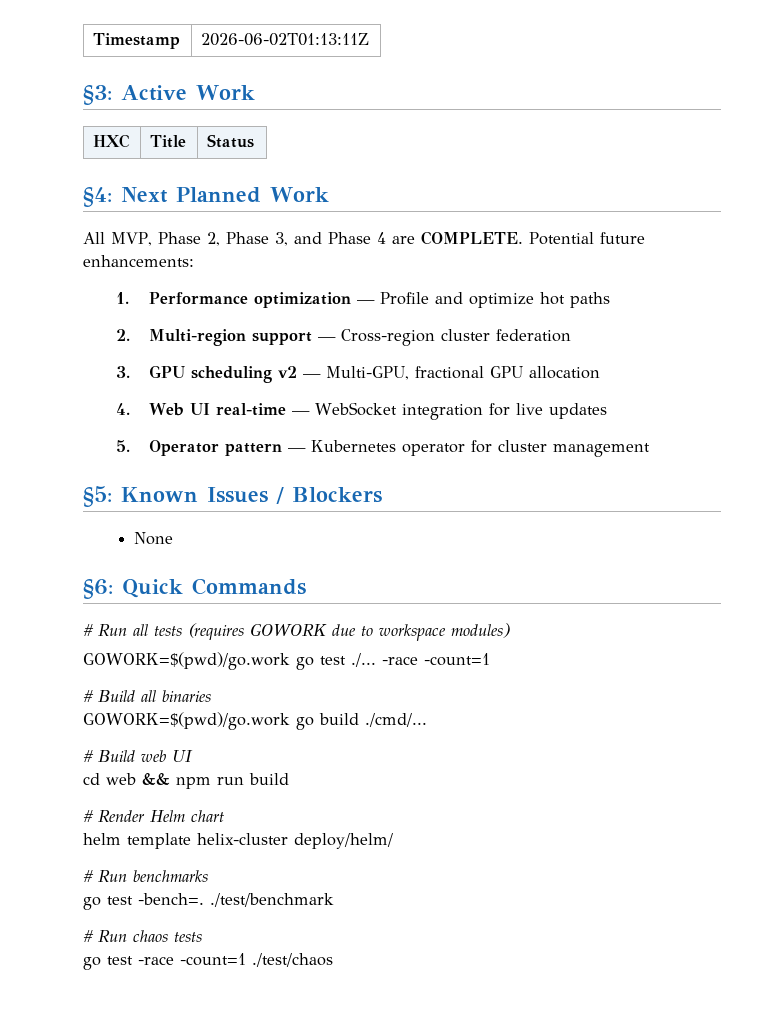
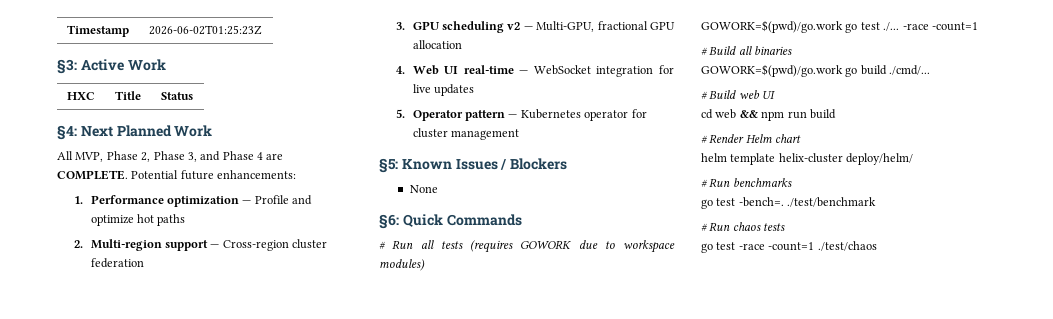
- Timestamp | 2026-06-02T01:13:11Z
+ Timestamp | 2026-06-02T01:25:23Z

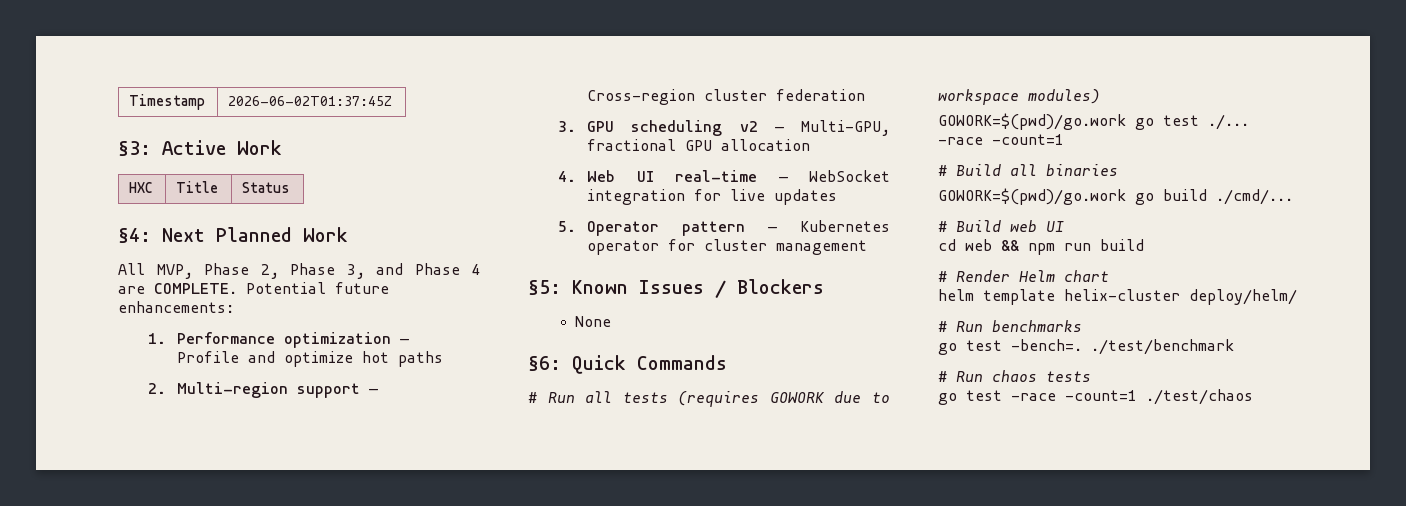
- Timestamp | 2026-06-02T01:25:23Z
+ Timestamp | 2026-06-02T01:37:45Z

